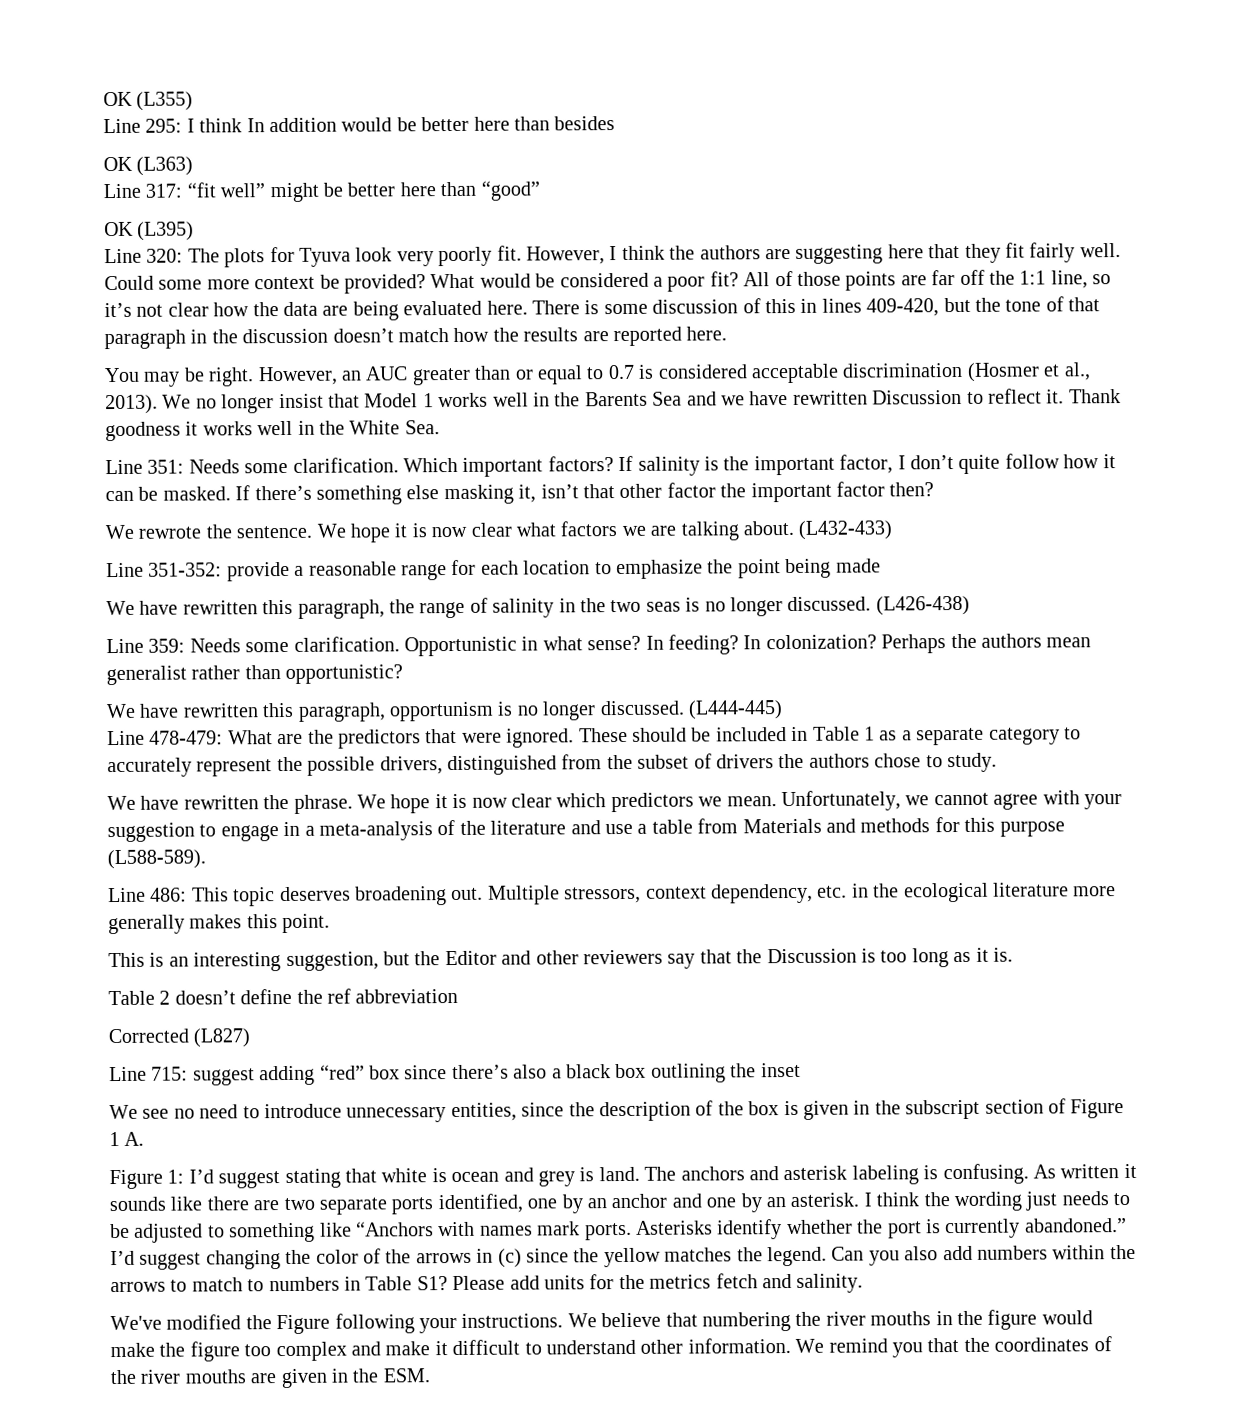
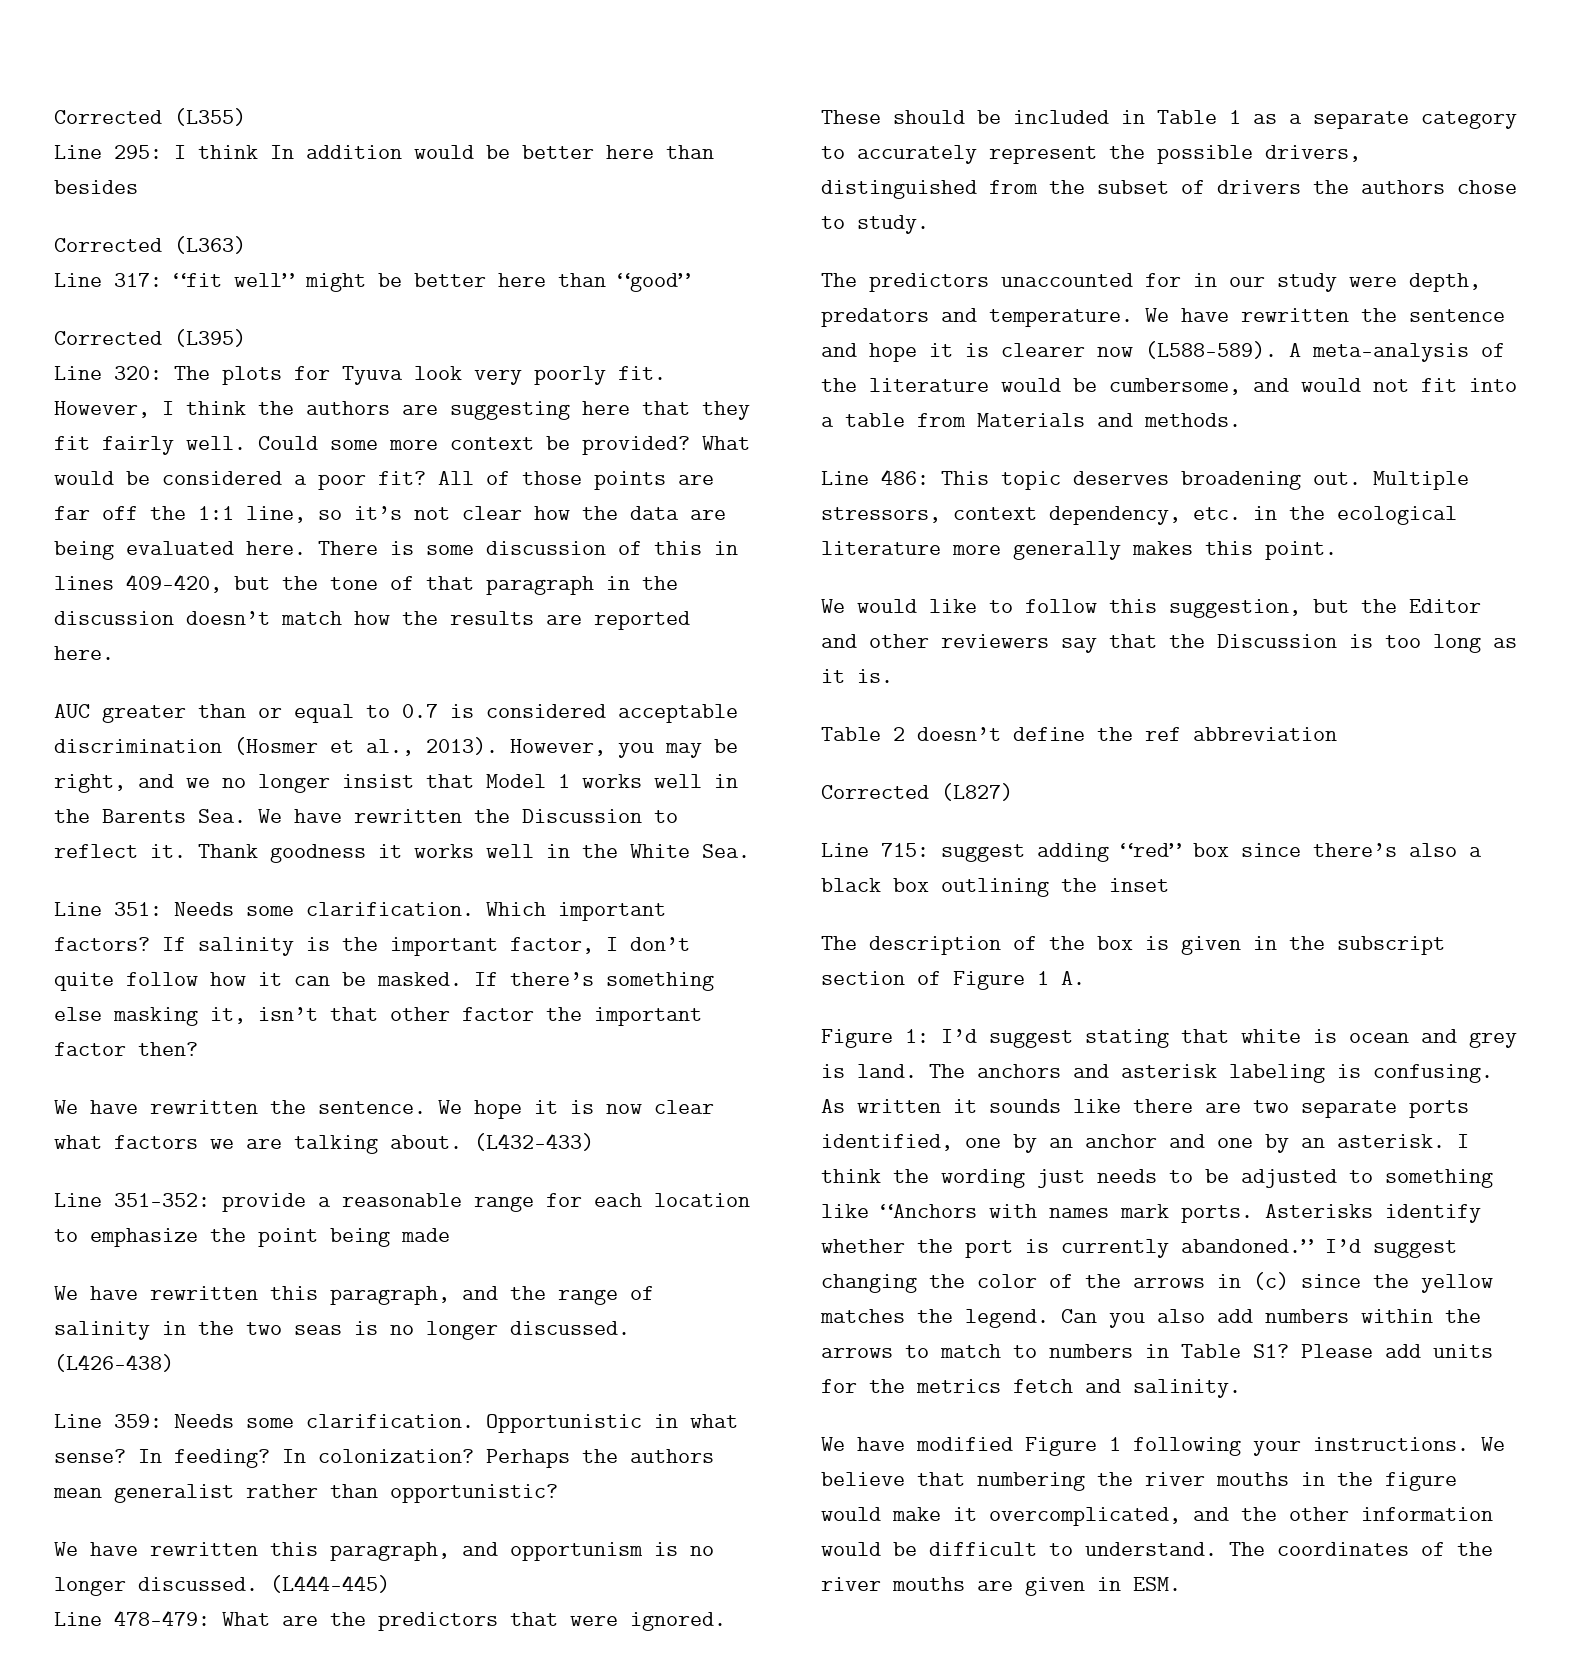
- OK (L355)
+ Corrected (L355)
- OK (L363)
+ Corrected (L363)
- OK (L395)
+ Corrected (L395)
- You may be right. However, an AUC greater than or equal to 0.7 is considered acceptable discrimination (Hosmer et al., 2013).
+ AUC greater than or equal to 0.7 is considered acceptable discrimination (Hosmer et al., 2013).
- We no longer insist that Model 1 works well in the Barents Sea and we have rewritten Discussion to reflect it.
+ However, you may be right, and we no longer insist that Model 1 works well in the Barents Sea. We have rewritten the Discussion to reflect it.
- We rewrote the sentence.
+ We have rewritten the sentence.
- We have rewritten this paragraph, the range of salinity in the two seas is no longer discussed.
+ We have rewritten this paragraph, and the range of salinity in the two seas is no longer discussed.
- We have rewritten this paragraph, opportunism is no longer discussed.
+ We have rewritten this paragraph, and opportunism is no longer discussed.
- We have rewritten the phrase. We hope it is now clear which predictors we mean. Unfortunately, we cannot agree with your suggestion to engage in a meta-analysis of the literature and use a table from Materials and methods for this purpose (L588-589).
+ The predictors unaccounted for in our study were depth, predators and temperature. We have rewritten the sentence and hope it is clearer now (L588-589). A meta-analysis of the literature would be cumbersome, and would not fit into a table from Materials and methods.
- This is an interesting suggestion, but the Editor and other reviewers say that the Discussion is too long as it is.
+ We would like to follow this suggestion, but the Editor and other reviewers say that the Discussion is too long as it is.
- We see no need to introduce unnecessary entities, since the description of the box is given in the subscript section of Figure 1 A.
+ The description of the box is given in the subscript section of Figure 1 A.
- We've modified the Figure following your instructions.
+ We have modified Figure 1 following your instructions.
- We believe that numbering the river mouths in the figure would make the figure too complex and make it difficult to understand other information. We remind you that the coordinates of the river mouths are given in the ESM.
+ We believe that numbering the river mouths in the figure would make it overcomplicated, and the other information would be difficult to understand. The coordinates of the river mouths are given in ESM.

